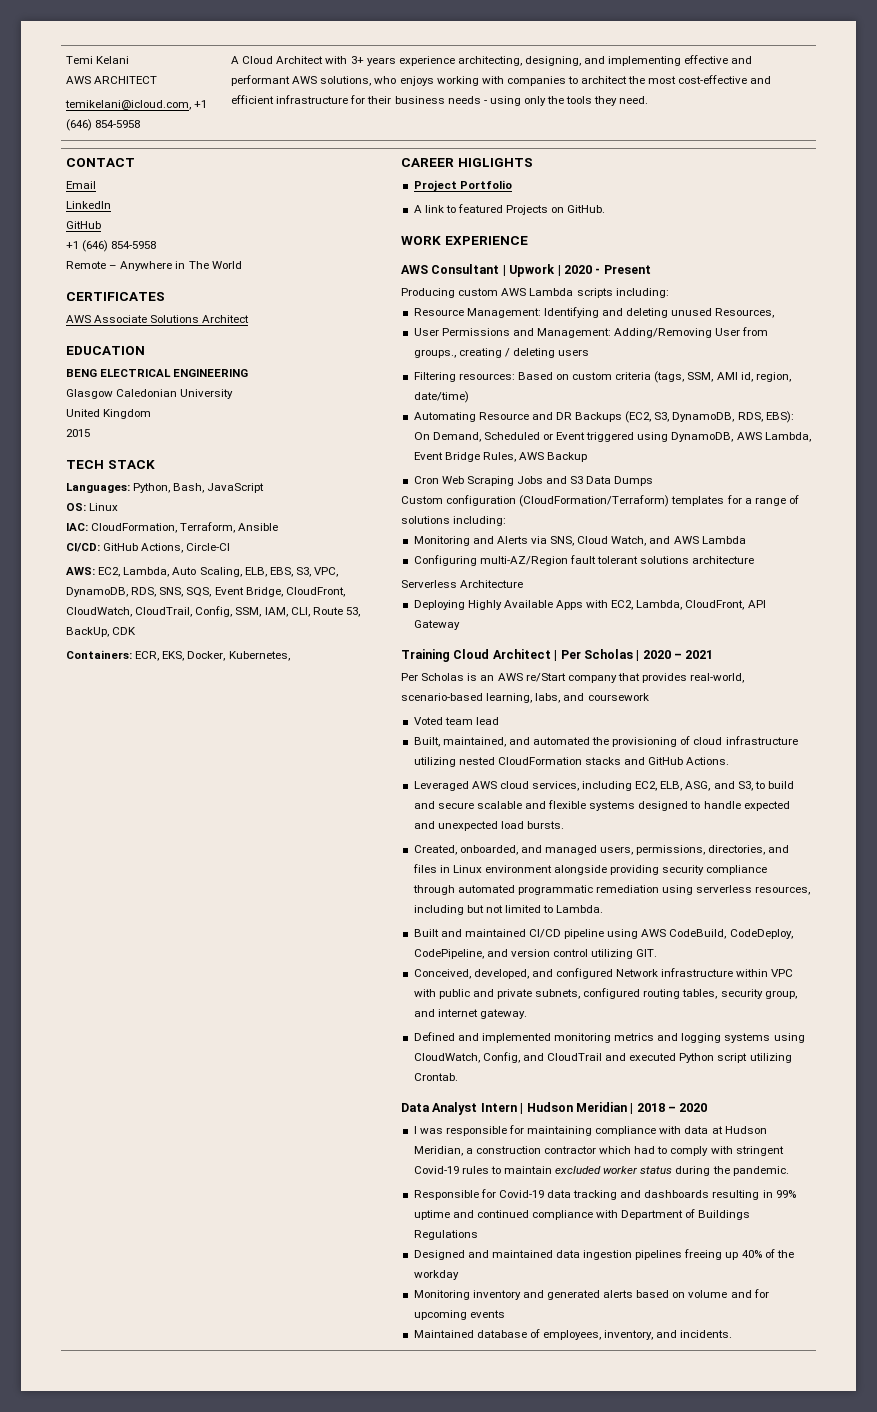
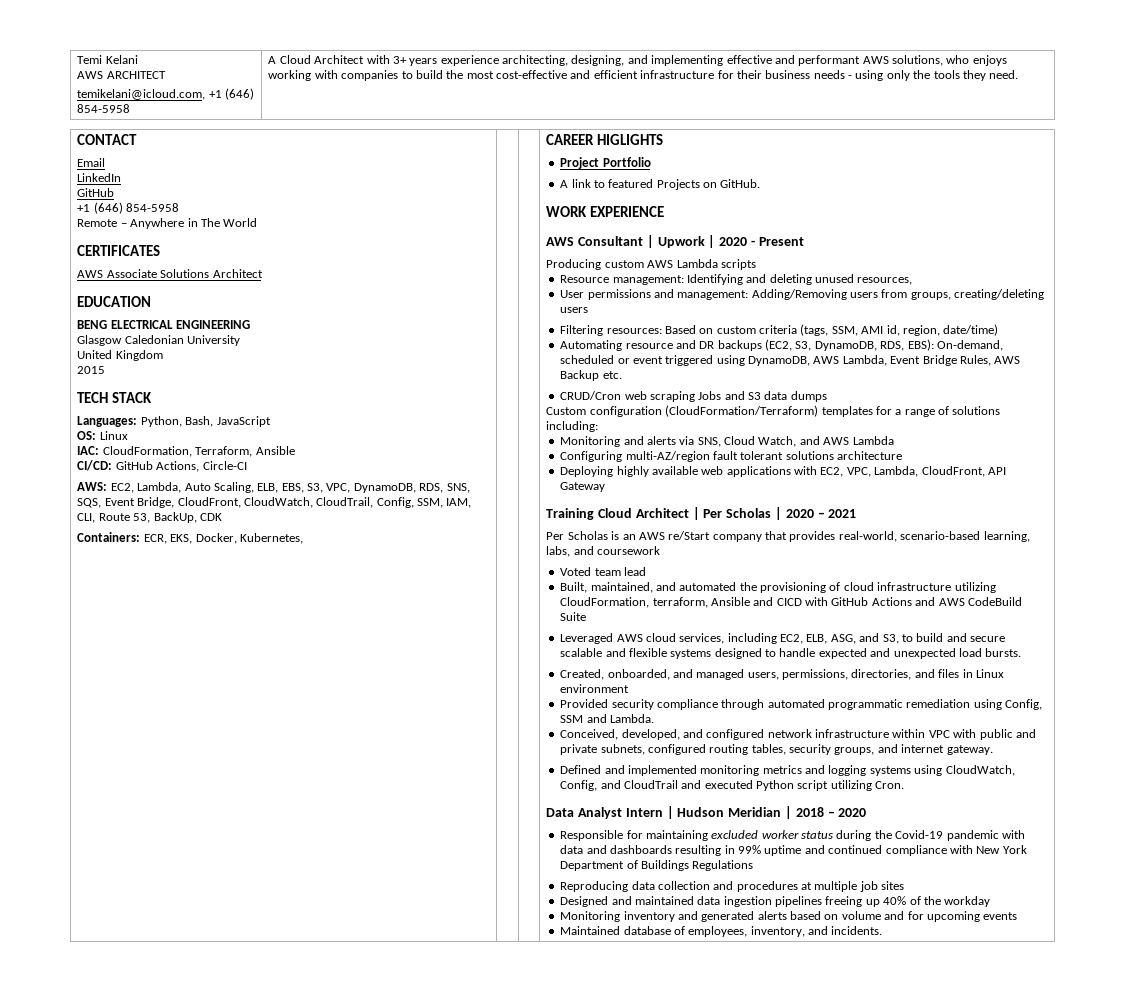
- A Cloud Architect with 3+ years experience architecting, designing, and implementing effective and performant AWS solutions, who enjoys working with companies to architect the most cost-effective and efficient infrastructure for their business needs - using only the tools they need.
+ A Cloud Architect with 3+ years experience architecting, designing, and implementing effective and performant AWS solutions, who enjoys working with companies to build the most cost-effective and efficient infrastructure for their business needs - using only the tools they need.
- Producing custom AWS Lambda scripts including:
- Resource Management: Identifying and deleting unused Resources,
- User Permissions and Management: Adding/Removing User from groups., creating / deleting users
+ Producing custom AWS Lambda scripts
+ Resource management: Identifying and deleting unused resources,
+ User permissions and management: Adding/Removing users from groups, creating/deleting users
- Automating Resource and DR Backups (EC2, S3, DynamoDB, RDS, EBS): On Demand, Scheduled or Event triggered using DynamoDB, AWS Lambda, Event Bridge Rules, AWS Backup
- Cron Web Scraping Jobs and S3 Data Dumps
+ Automating resource and DR backups (EC2, S3, DynamoDB, RDS, EBS): On-demand, scheduled or event triggered using DynamoDB, AWS Lambda, Event Bridge Rules, AWS Backup etc.
+ CRUD/Cron web scraping Jobs and S3 data dumps
- Monitoring and Alerts via SNS, Cloud Watch, and AWS Lambda
+ Monitoring and alerts via SNS, Cloud Watch, and AWS Lambda
- Configuring multi-AZ/Region fault tolerant solutions architecture
+ Configuring multi-AZ/region fault tolerant solutions architecture
- Serverless Architecture
- Deploying Highly Available Apps with EC2, Lambda, CloudFront, API Gateway
+ Deploying highly available web applications with EC2, VPC, Lambda, CloudFront, API Gateway
- Built, maintained, and automated the provisioning of cloud infrastructure utilizing nested CloudFormation stacks and GitHub Actions.
+ Built, maintained, and automated the provisioning of cloud infrastructure utilizing CloudFormation, terraform, Ansible and CICD with GitHub Actions and AWS CodeBuild Suite
- Created, onboarded, and managed users, permissions, directories, and files in Linux environment alongside providing security compliance through automated programmatic remediation using serverless resources, including but not limited to Lambda.
- Built and maintained CI/CD pipeline using AWS CodeBuild, CodeDeploy, CodePipeline, and version control utilizing GIT.
+ Created, onboarded, and managed users, permissions, directories, and files in Linux environment
+ Provided security compliance through automated programmatic remediation using Config, SSM and Lambda.
- Conceived, developed, and configured Network infrastructure within VPC with public and private subnets, configured routing tables, security group, and internet gateway.
+ Conceived, developed, and configured network infrastructure within VPC with public and private subnets, configured routing tables, security groups, and internet gateway.
- Defined and implemented monitoring metrics and logging systems using CloudWatch, Config, and CloudTrail and executed Python script utilizing Crontab.
+ Defined and implemented monitoring metrics and logging systems using CloudWatch, Config, and CloudTrail and executed Python script utilizing Cron.
- I was responsible for maintaining compliance with data at Hudson Meridian, a construction contractor which had to comply with stringent Covid-19 rules to maintain excluded worker status during the pandemic.
- Responsible for Covid-19 data tracking and dashboards resulting in 99% uptime and continued compliance with Department of Buildings Regulations
+ Responsible for maintaining excluded worker status during the Covid-19 pandemic with data and dashboards resulting in 99% uptime and continued compliance with New York Department of Buildings Regulations
+ Reproducing data collection and procedures at multiple job sites

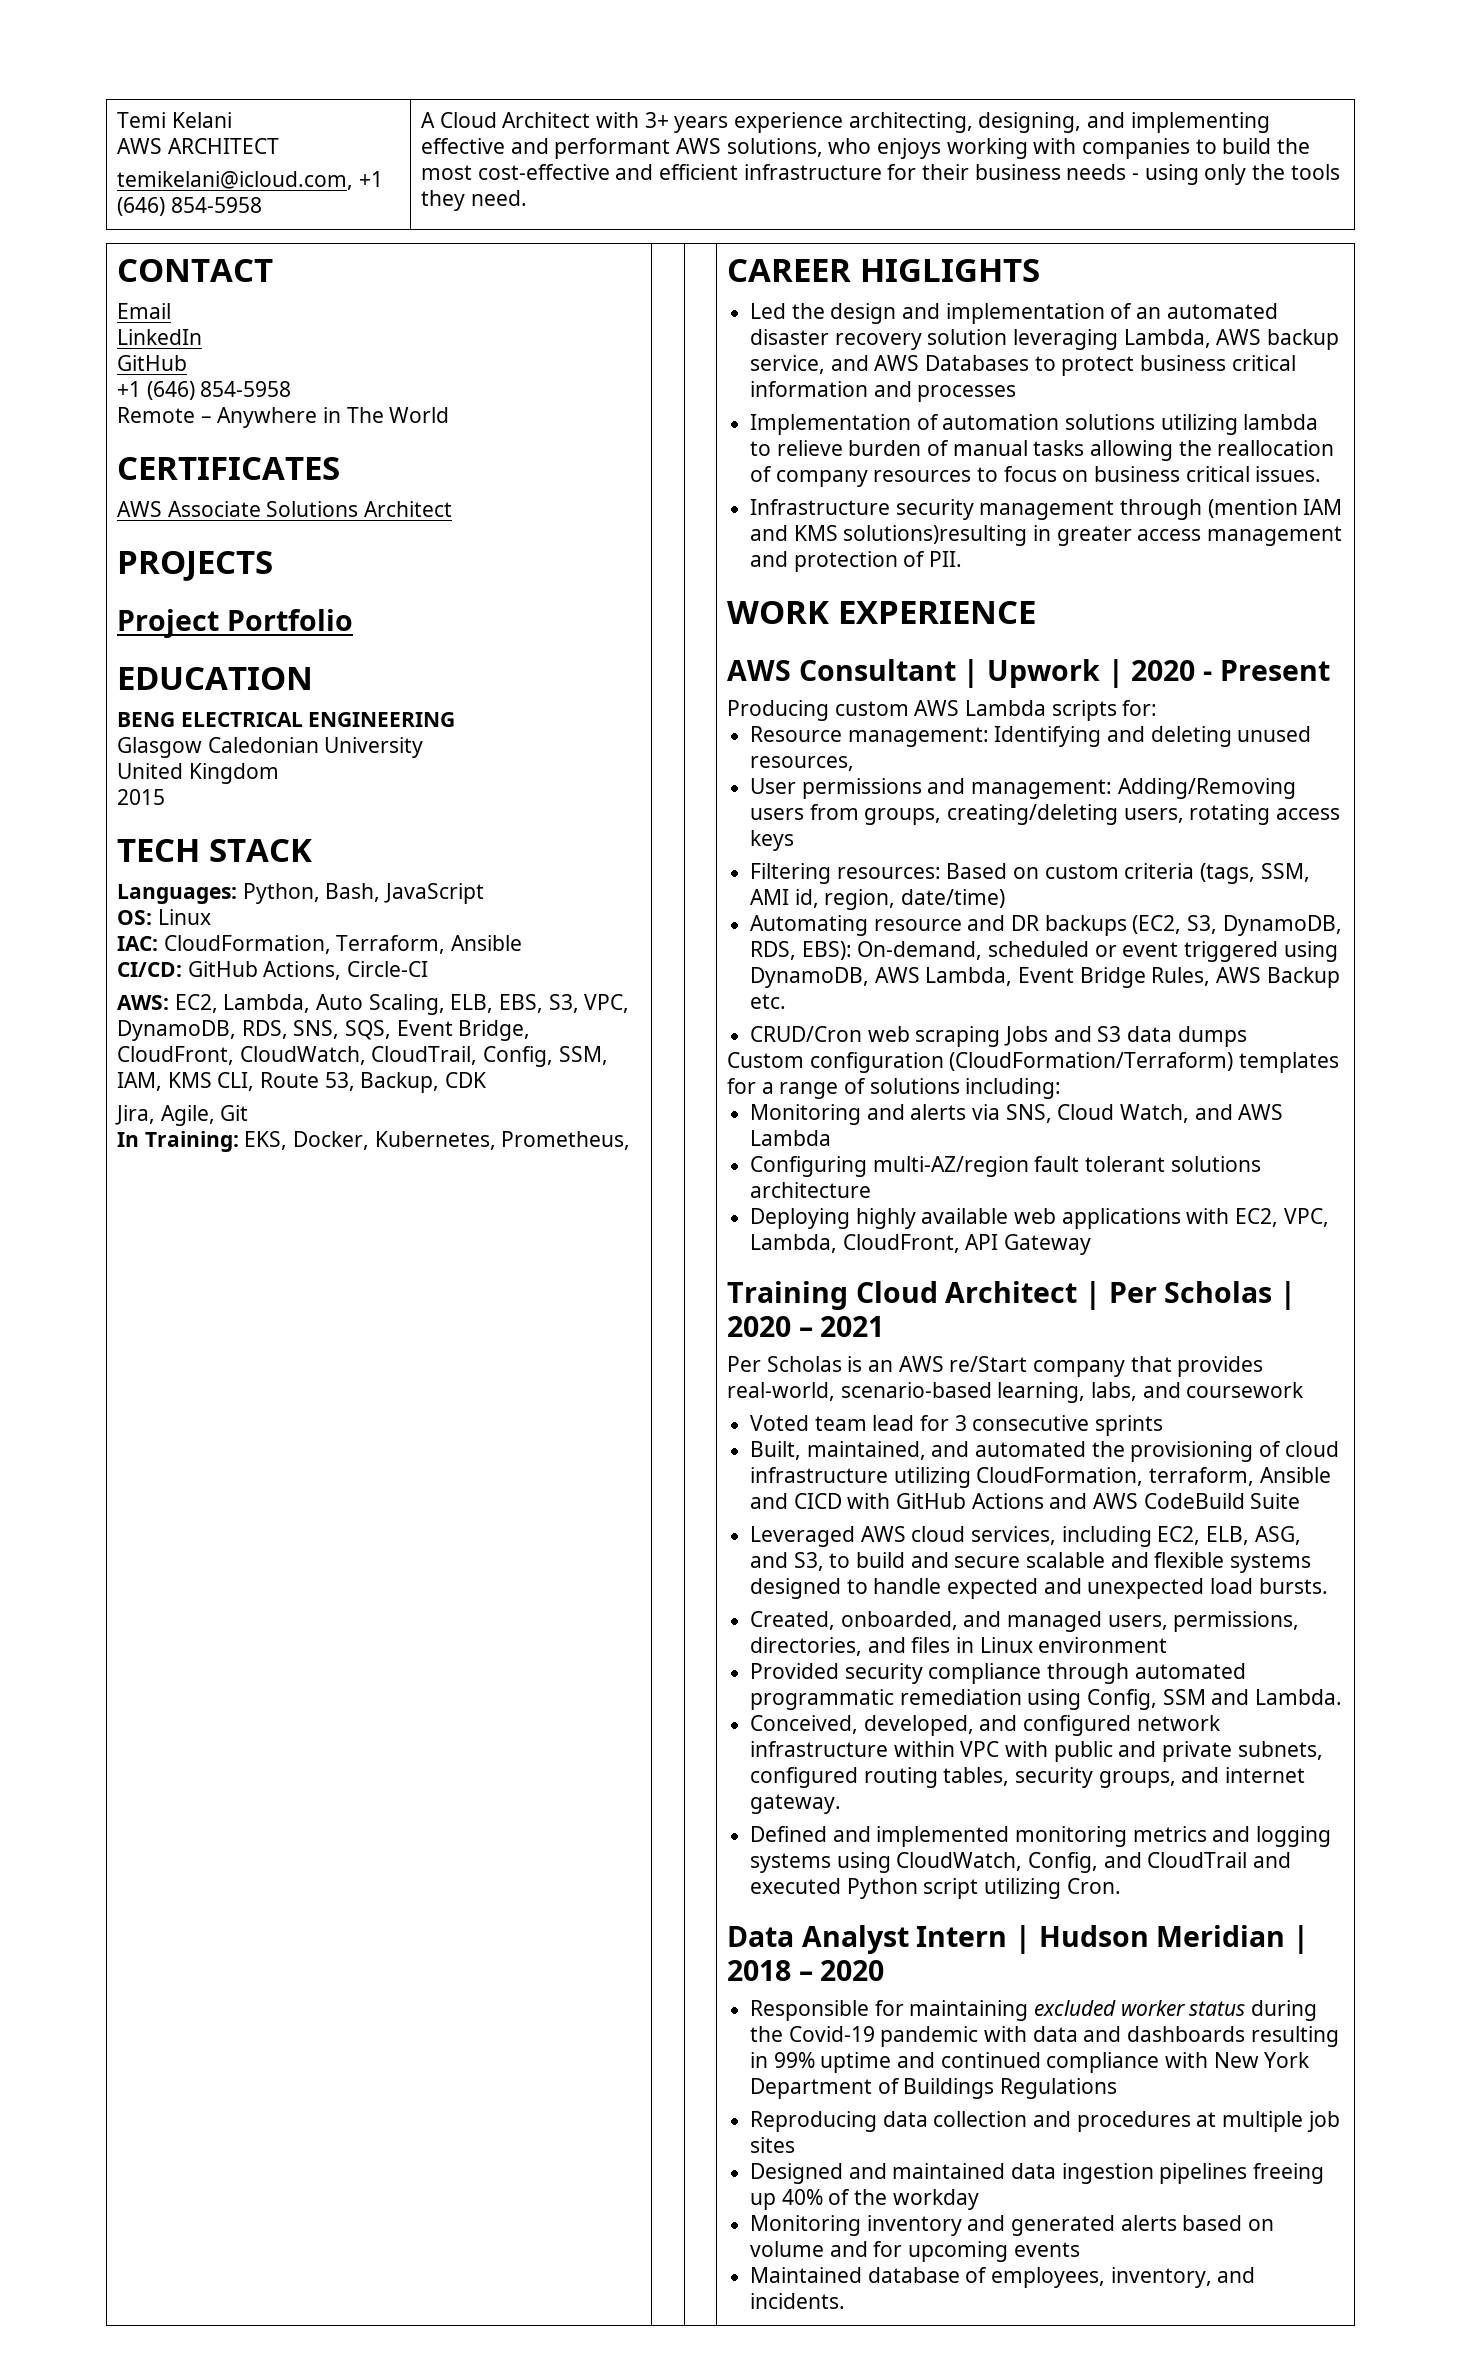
+ PROJECTS
+ Project Portfolio
- AWS: EC2, Lambda, Auto Scaling, ELB, EBS, S3, VPC, DynamoDB, RDS, SNS, SQS, Event Bridge, CloudFront, CloudWatch, CloudTrail, Config, SSM, IAM, CLI, Route 53, BackUp, CDK
+ AWS: EC2, Lambda, Auto Scaling, ELB, EBS, S3, VPC, DynamoDB, RDS, SNS, SQS, Event Bridge, CloudFront, CloudWatch, CloudTrail, Config, SSM, IAM, KMS CLI, Route 53, Backup, CDK
- Containers: ECR, EKS, Docker, Kubernetes,
+ Jira, Agile, Git
+ In Training: EKS, Docker, Kubernetes, Prometheus,
- Project Portfolio
- A link to featured Projects on GitHub.
+ Led the design and implementation of an automated disaster recovery solution leveraging Lambda, AWS backup service, and AWS Databases to protect business critical information and processes
+ Implementation of automation solutions utilizing lambda to relieve burden of manual tasks allowing the reallocation of company resources to focus on business critical issues.
+ Infrastructure security management through (mention IAM and KMS solutions)resulting in greater access management and protection of PII.
- Producing custom AWS Lambda scripts
+ Producing custom AWS Lambda scripts for:
- User permissions and management: Adding/Removing users from groups, creating/deleting users
+ User permissions and management: Adding/Removing users from groups, creating/deleting users, rotating access keys
- Voted team lead
+ Voted team lead for 3 consecutive sprints

